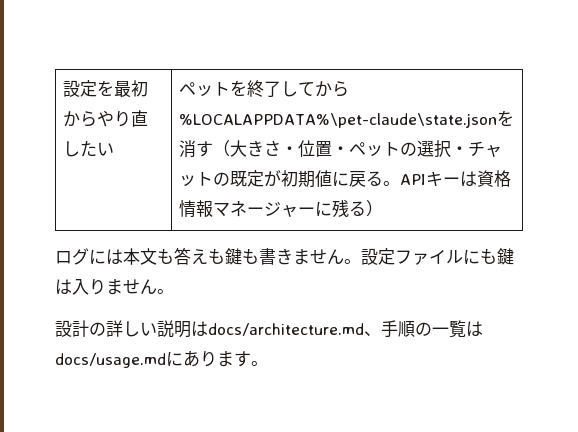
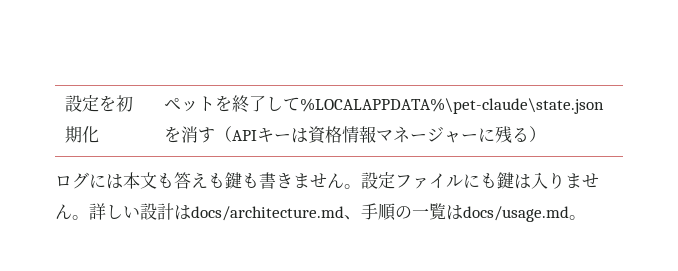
- 設定を最初からやり直したい | ペットを終了してから%LOCALAPPDATA%\pet-claude\state.jsonを消す（大きさ・位置・ペットの選択・チャットの既定が初期値に戻る。APIキーは資格情報マネージャーに残る）
+ 設定を初期化 | ペットを終了して%LOCALAPPDATA%\pet-claude\state.jsonを消す（APIキーは資格情報マネージャーに残る）
- 設定ファイルにも鍵は入りません。
- 設計の詳しい説明はdocs/architecture.md、手順の一覧はdocs/usage.mdにあります。
+ 設定ファイルにも鍵は入りません。詳しい設計はdocs/architecture.md、手順の一覧はdocs/usage.md。

